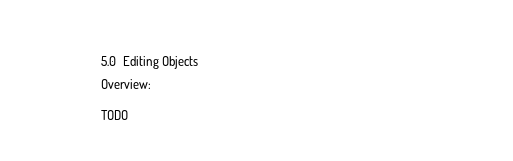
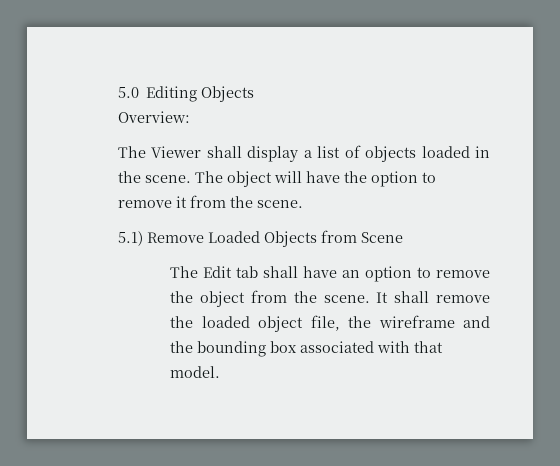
- TODO
+ The Viewer shall display a list of objects loaded in the scene. The object will have the option to remove it from the scene.
+ 5.1) Remove Loaded Objects from Scene
+ The Edit tab shall have an option to remove the object from the scene. It shall remove the loaded object file, the wireframe and the bounding box associated with that model.

